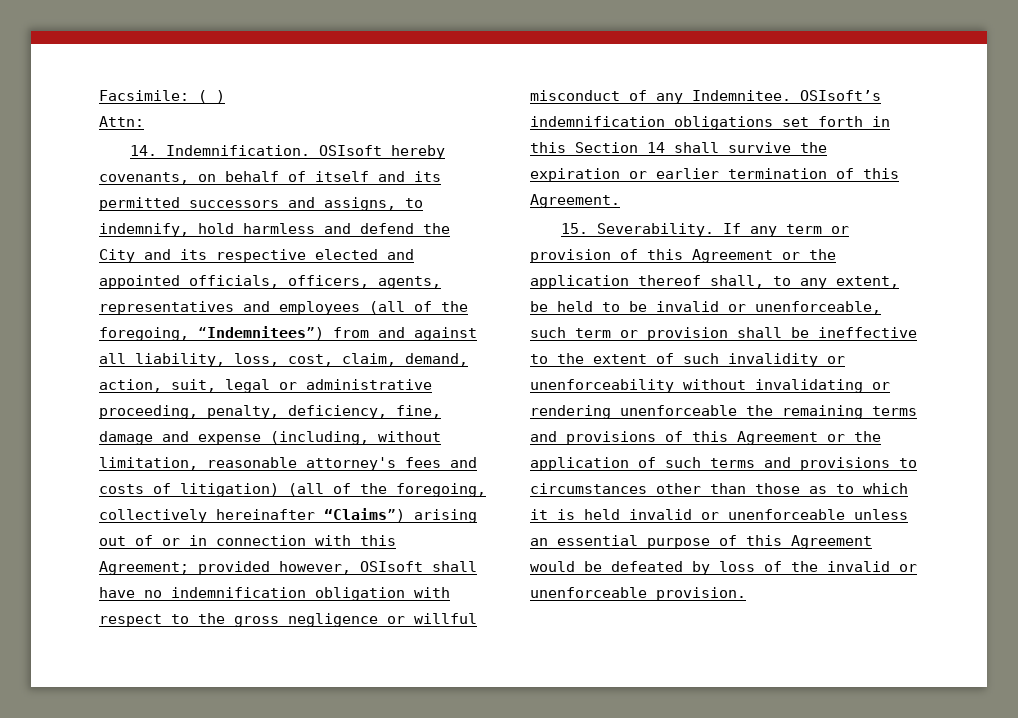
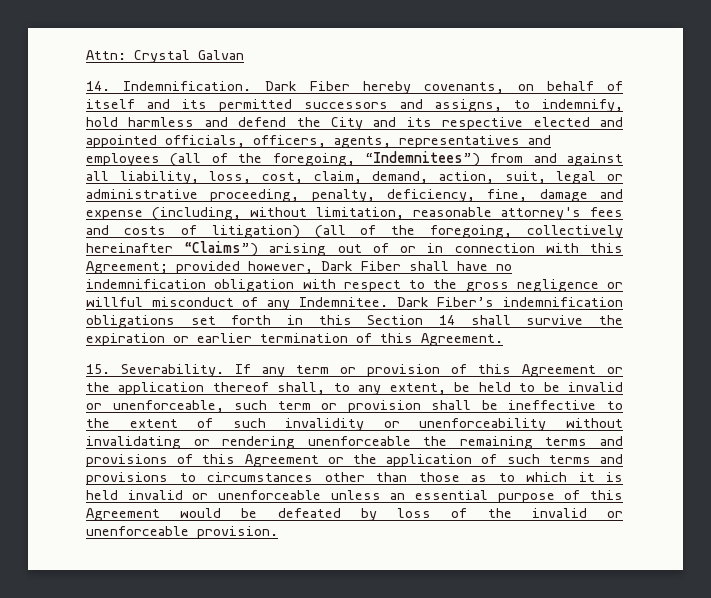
- Facsimile: ( )
- Attn:
+ Attn: Crystal Galvan
- OSIsoft hereby covenants, on behalf of itself and its permitted successors and assigns, to indemnify, hold harmless and defend the City and its respective elected and appointed officials, officers, agents, representatives and employees (all of the foregoing, “Indemnitees”) from and against all liability, loss, cost, claim, demand, action, suit, legal or administrative proceeding, penalty, deficiency, fine, damage and expense (including, without limitation, reasonable attorney's fees and costs of litigation) (all of the foregoing, collectively hereinafter “Claims”) arising out of or in connection with this Agreement;
+ Dark Fiber hereby covenants, on behalf of itself and its permitted successors and assigns, to indemnify, hold harmless and defend the City and its respective elected and appointed officials, officers, agents, representatives and employees (all of the foregoing, “Indemnitees”) from and against all liability, loss, cost, claim, demand, action, suit, legal or administrative proceeding, penalty, deficiency, fine, damage and expense (including, without limitation, reasonable attorney's fees and costs of litigation) (all of the foregoing, collectively hereinafter “Claims”) arising out of or in connection with this Agreement;
- provided however, OSIsoft shall have no indemnification obligation with respect to the gross negligence or willful misconduct of any Indemnitee.
+ provided however, Dark Fiber shall have no indemnification obligation with respect to the gross negligence or willful misconduct of any Indemnitee.
- OSIsoft’s indemnification obligations set forth in this Section 14 shall survive the expiration or earlier termination of this Agreement.
+ Dark Fiber’s indemnification obligations set forth in this Section 14 shall survive the expiration or earlier termination of this Agreement.

